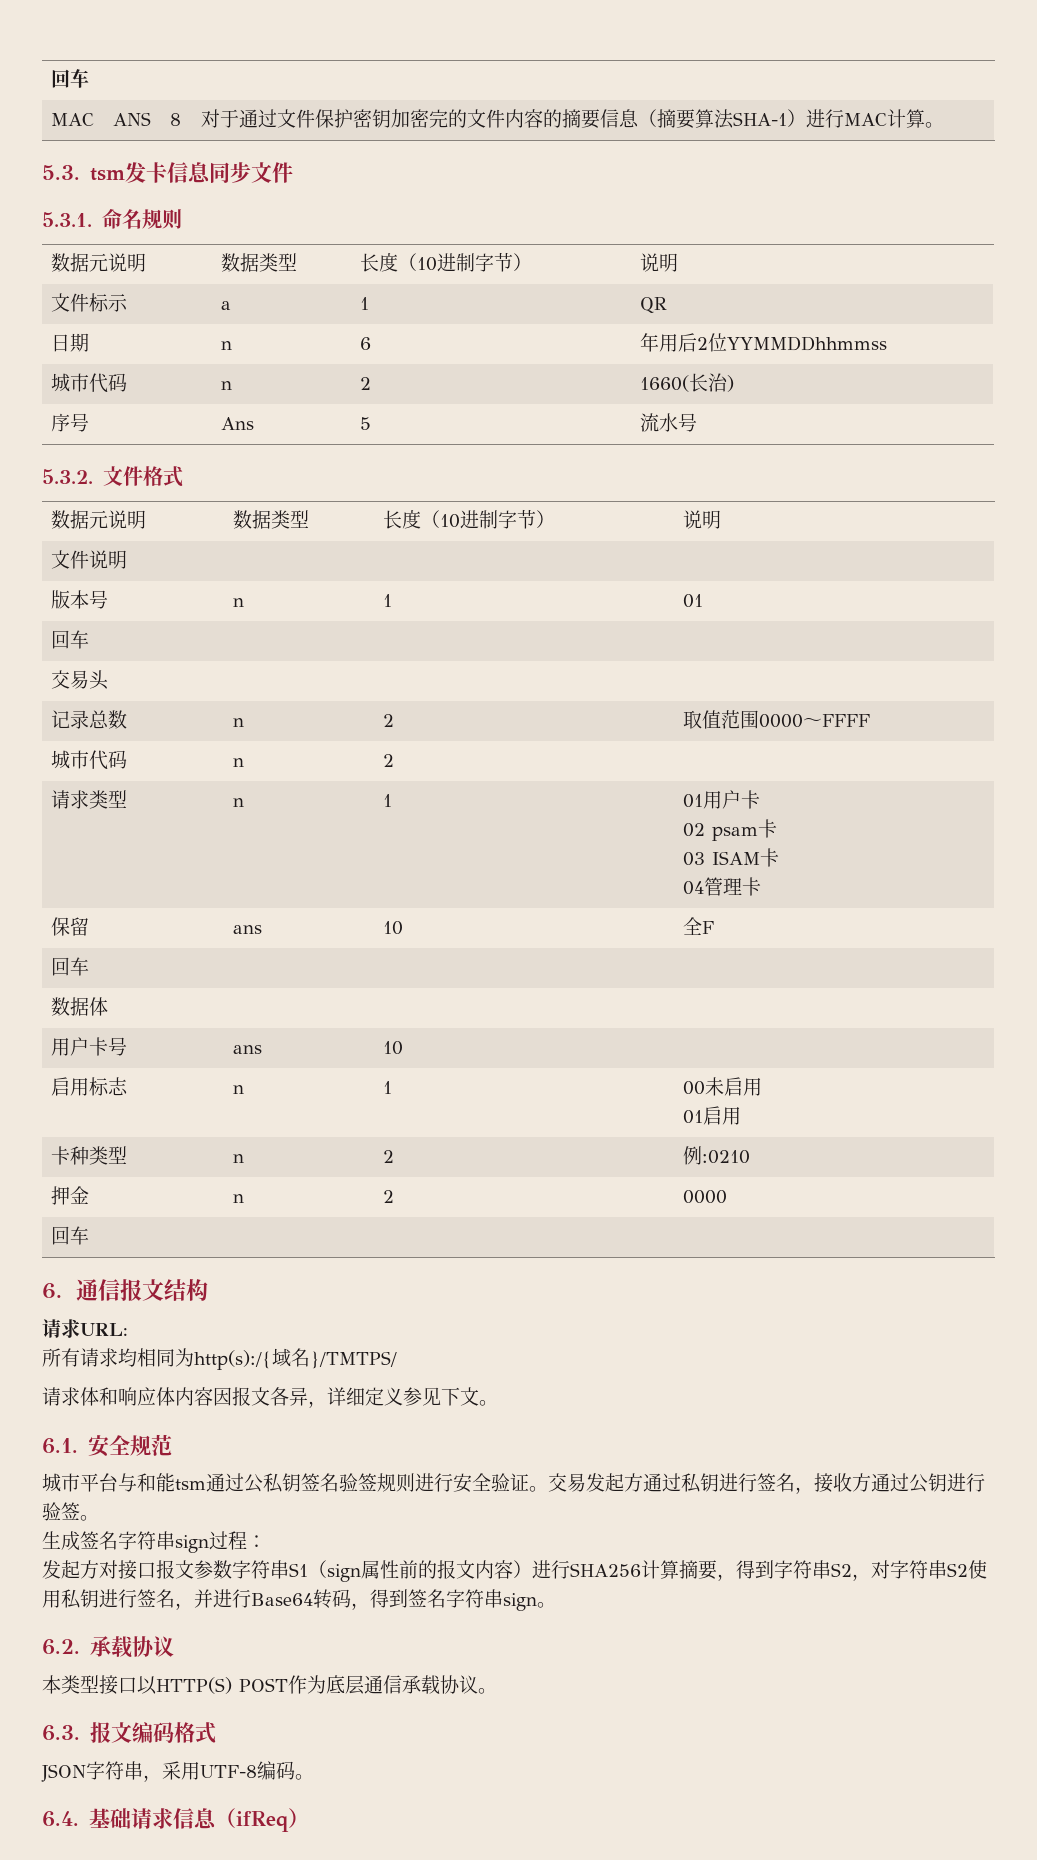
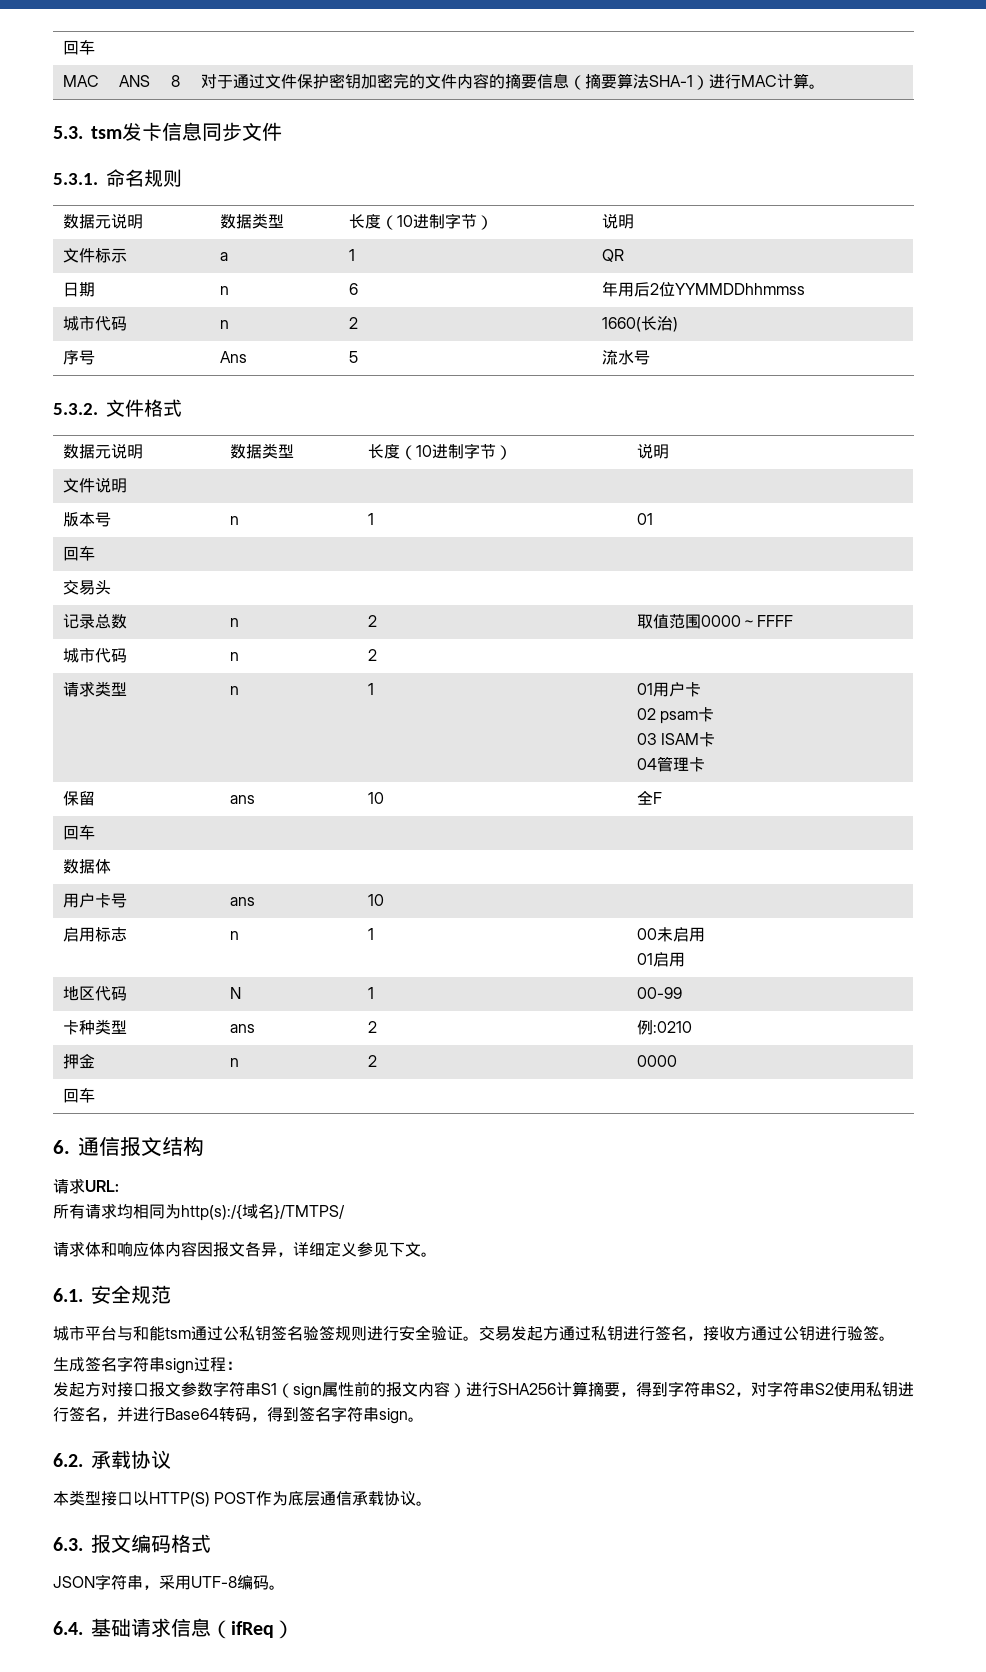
+ 地区代码 | N | 1 | 00-99
- 卡种类型 | n | 2 | 例:0210
+ 卡种类型 | ans | 2 | 例:0210

